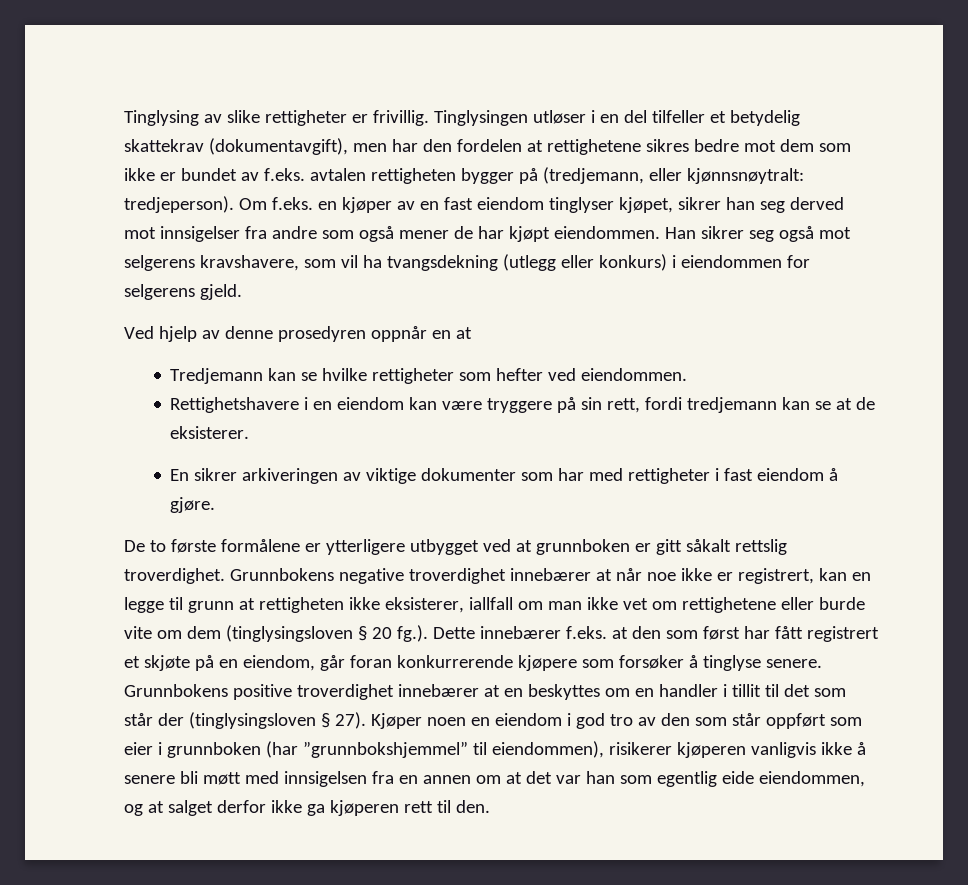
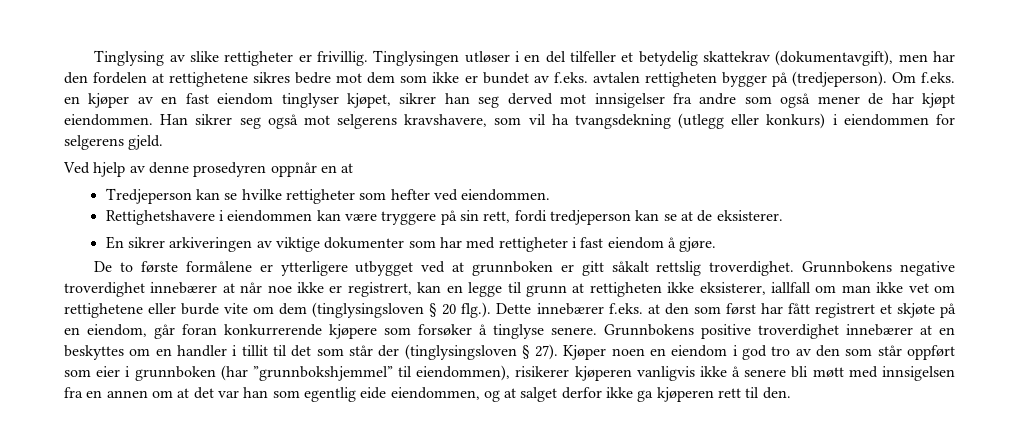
- Tinglysingen utløser i en del tilfeller et betydelig skattekrav (dokumentavgift), men har den fordelen at rettighetene sikres bedre mot dem som ikke er bundet av f.eks. avtalen rettigheten bygger på (tredjemann, eller kjønnsnøytralt: tredjeperson).
+ Tinglysingen utløser i en del tilfeller et betydelig skattekrav (dokumentavgift), men har den fordelen at rettighetene sikres bedre mot dem som ikke er bundet av f.eks. avtalen rettigheten bygger på (tredjeperson).
- Tredjemann kan se hvilke rettigheter som hefter ved eiendommen.
+ Tredjeperson kan se hvilke rettigheter som hefter ved eiendommen.
- Rettighetshavere i en eiendom kan være tryggere på sin rett, fordi tredjemann kan se at de eksisterer.
+ Rettighetshavere i eiendommen kan være tryggere på sin rett, fordi tredjeperson kan se at de eksisterer.
- Grunnbokens negative troverdighet innebærer at når noe ikke er registrert, kan en legge til grunn at rettigheten ikke eksisterer, iallfall om man ikke vet om rettighetene eller burde vite om dem (tinglysingsloven § 20 fg.). Dette innebærer f.eks. at den som først har fått registrert et skjøte på en eiendom, går foran konkurrerende kjøpere som forsøker å tinglyse senere.
+ Grunnbokens negative troverdighet innebærer at når noe ikke er registrert, kan en legge til grunn at rettigheten ikke eksisterer, iallfall om man ikke vet om rettighetene eller burde vite om dem (tinglysingsloven § 20 flg.). Dette innebærer f.eks. at den som først har fått registrert et skjøte på en eiendom, går foran konkurrerende kjøpere som forsøker å tinglyse senere.

